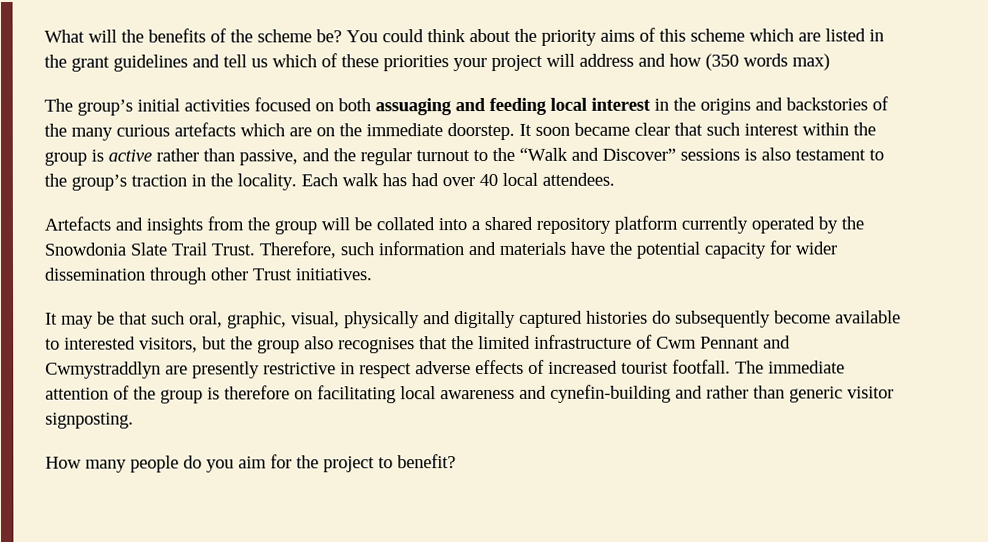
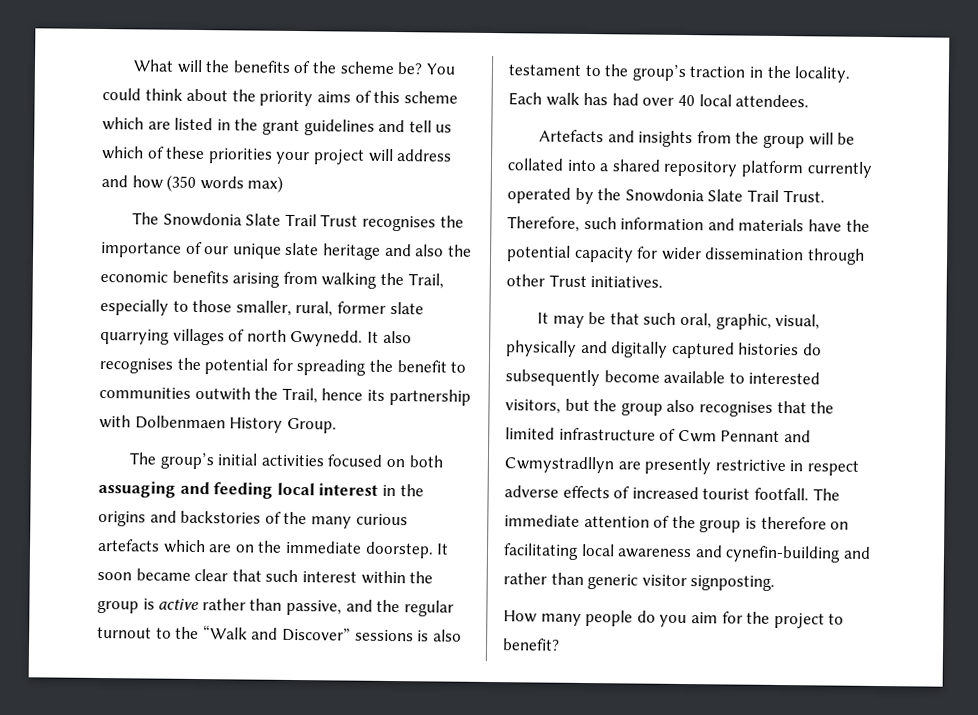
+ The Snowdonia Slate Trail Trust recognises the importance of our unique slate heritage and also the economic benefits arising from walking the Trail, especially to those smaller, rural, former slate quarrying villages of north Gwynedd. It also recognises the potential for spreading the benefit to communities outwith the Trail, hence its partnership with Dolbenmaen History Group.
- It may be that such oral, graphic, visual, physically and digitally captured histories do subsequently become available to interested visitors, but the group also recognises that the limited infrastructure of Cwm Pennant and Cwmystraddlyn are presently restrictive in respect adverse effects of increased tourist footfall.
+ It may be that such oral, graphic, visual, physically and digitally captured histories do subsequently become available to interested visitors, but the group also recognises that the limited infrastructure of Cwm Pennant and Cwmystradllyn are presently restrictive in respect adverse effects of increased tourist footfall.

